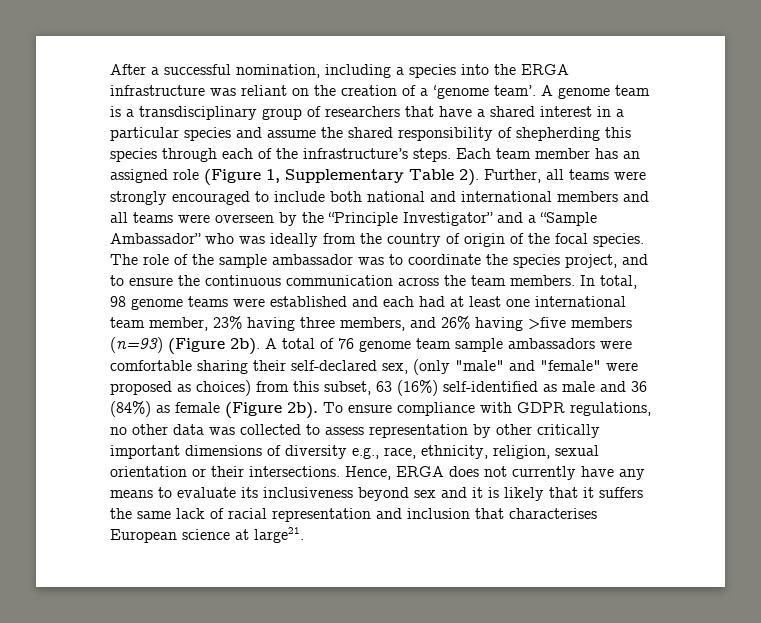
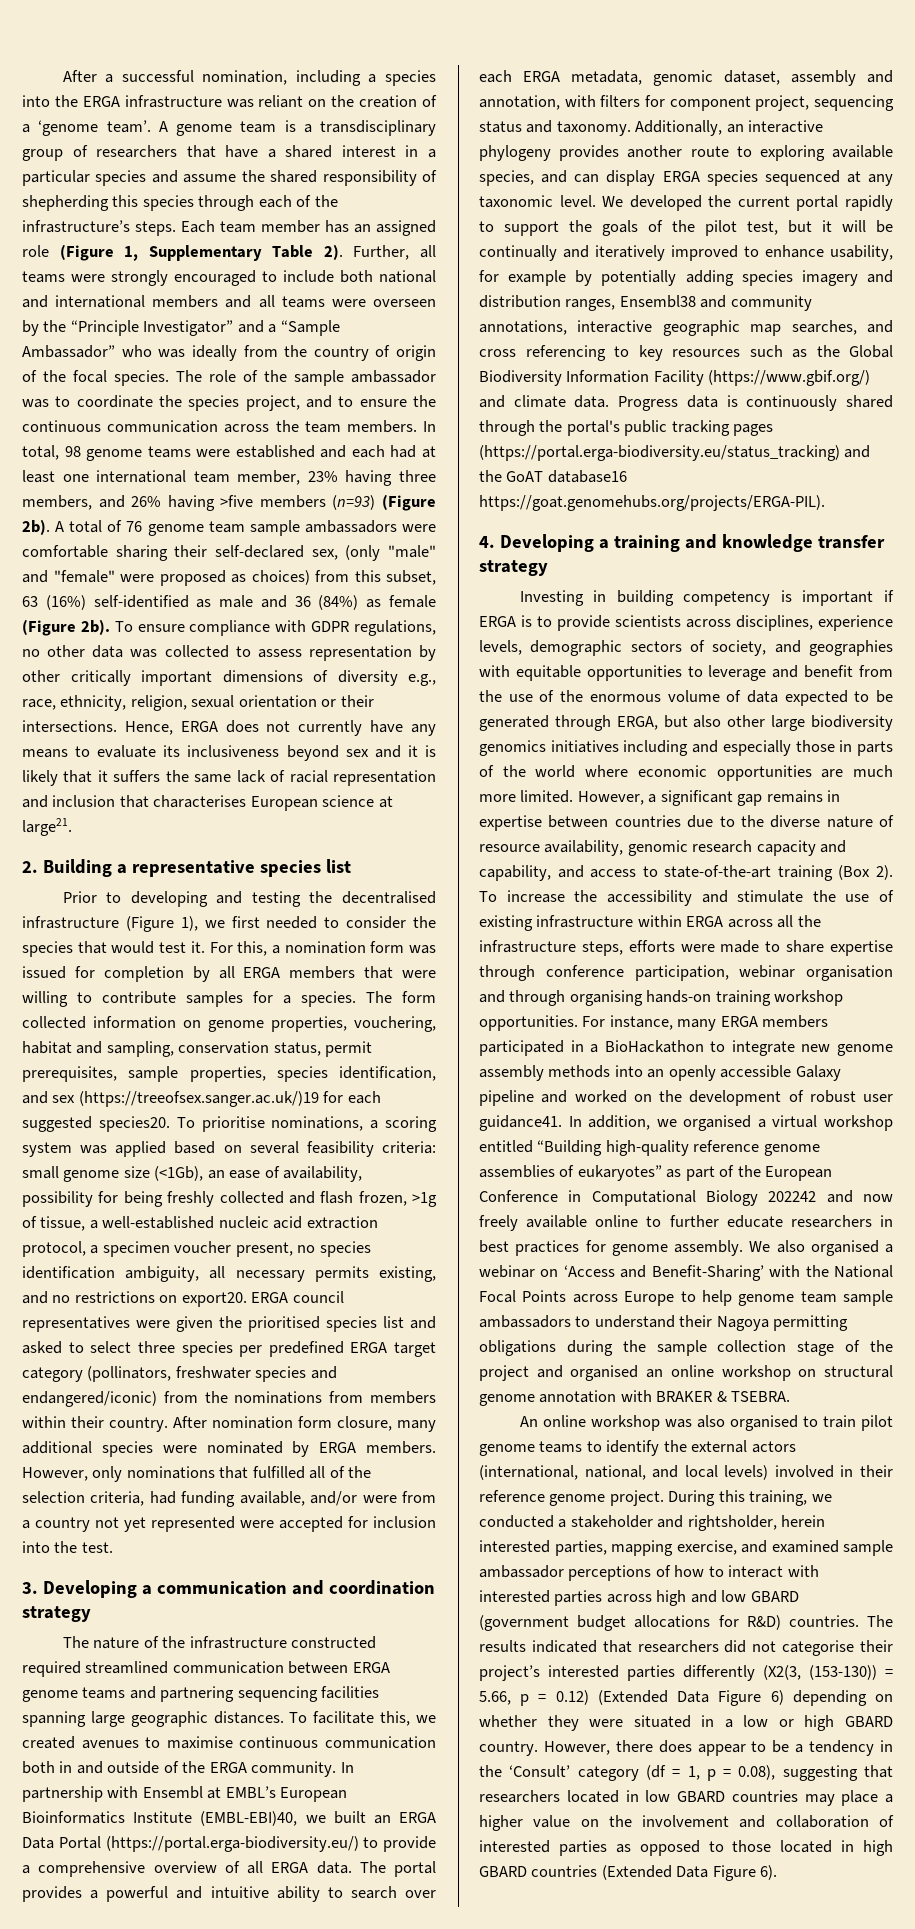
+ 2. Building a representative species list
+ Prior to developing and testing the decentralised infrastructure (Figure 1), we first needed to consider the species that would test it. For this, a nomination form was issued for completion by all ERGA members that were willing to contribute samples for a species. The form collected information on genome properties, vouchering, habitat and sampling, conservation status, permit prerequisites, sample properties, species identification, and sex (https://treeofsex.sanger.ac.uk/)19 for each suggested species20. To prioritise nominations, a scoring system was applied based on several feasibility criteria: small genome size (<1Gb), an ease of availability, possibility for being freshly collected and flash frozen, >1g of tissue, a well-established nucleic acid extraction protocol, a specimen voucher present, no species identification ambiguity, all necessary permits existing, and no restrictions on export20. ERGA council representatives were given the prioritised species list and asked to select three species per predefined ERGA target category (pollinators, freshwater species and endangered/iconic) from the nominations from members within their country. After nomination form closure, many additional species were nominated by ERGA members. However, only nominations that fulfilled all of the selection criteria, had funding available, and/or were from a country not yet represented were accepted for inclusion into the test.
+ 3. Developing a communication and coordination strategy
+ The nature of the infrastructure constructed required streamlined communication between ERGA genome teams and partnering sequencing facilities spanning large geographic distances. To facilitate this, we created avenues to maximise continuous communication both in and outside of the ERGA community. In partnership with Ensembl at EMBL’s European Bioinformatics Institute (EMBL-EBI)40, we built an ERGA Data Portal (https://portal.erga-biodiversity.eu/) to provide a comprehensive overview of all ERGA data. The portal provides a powerful and intuitive ability to search over each ERGA metadata, genomic dataset, assembly and annotation, with filters for component project, sequencing status and taxonomy. Additionally, an interactive phylogeny provides another route to exploring available species, and can display ERGA species sequenced at any taxonomic level. We developed the current portal rapidly to support the goals of the pilot test, but it will be continually and iteratively improved to enhance usability, for example by potentially adding species imagery and distribution ranges, Ensembl38 and community annotations, interactive geographic map searches, and cross referencing to key resources such as the Global Biodiversity Information Facility (https://www.gbif.org/) and climate data. Progress data is continuously shared through the portal's public tracking pages (https://portal.erga-biodiversity.eu/status_tracking) and the GoAT database16 https://goat.genomehubs.org/projects/ERGA-PIL).
+ 4. Developing a training and knowledge transfer strategy
+ Investing in building competency is important if ERGA is to provide scientists across disciplines, experience levels, demographic sectors of society, and geographies with equitable opportunities to leverage and benefit from the use of the enormous volume of data expected to be generated through ERGA, but also other large biodiversity genomics initiatives including and especially those in parts of the world where economic opportunities are much more limited. However, a significant gap remains in expertise between countries due to the diverse nature of resource availability, genomic research capacity and capability, and access to state-of-the-art training (Box 2). To increase the accessibility and stimulate the use of existing infrastructure within ERGA across all the infrastructure steps, efforts were made to share expertise through conference participation, webinar organisation and through organising hands-on training workshop opportunities. For instance, many ERGA members participated in a BioHackathon to integrate new genome assembly methods into an openly accessible Galaxy pipeline and worked on the development of robust user guidance41. In addition, we organised a virtual workshop entitled “Building high-quality reference genome assemblies of eukaryotes” as part of the European Conference in Computational Biology 202242 and now freely available online to further educate researchers in best practices for genome assembly. We also organised a webinar on ‘Access and Benefit-Sharing’ with the National Focal Points across Europe to help genome team sample ambassadors to understand their Nagoya permitting obligations during the sample collection stage of the project and organised an online workshop on structural genome annotation with BRAKER & TSEBRA.
+ An online workshop was also organised to train pilot genome teams to identify the external actors (international, national, and local levels) involved in their reference genome project. During this training, we conducted a stakeholder and rightsholder, herein interested parties, mapping exercise, and examined sample ambassador perceptions of how to interact with interested parties across high and low GBARD (government budget allocations for R&D) countries. The results indicated that researchers did not categorise their project’s interested parties differently (X2(3, (153-130)) = 5.66, p = 0.12) (Extended Data Figure 6) depending on whether they were situated in a low or high GBARD country. However, there does appear to be a tendency in the ‘Consult’ category (df = 1, p = 0.08), suggesting that researchers located in low GBARD countries may place a higher value on the involvement and collaboration of interested parties as opposed to those located in high GBARD countries (Extended Data Figure 6).

